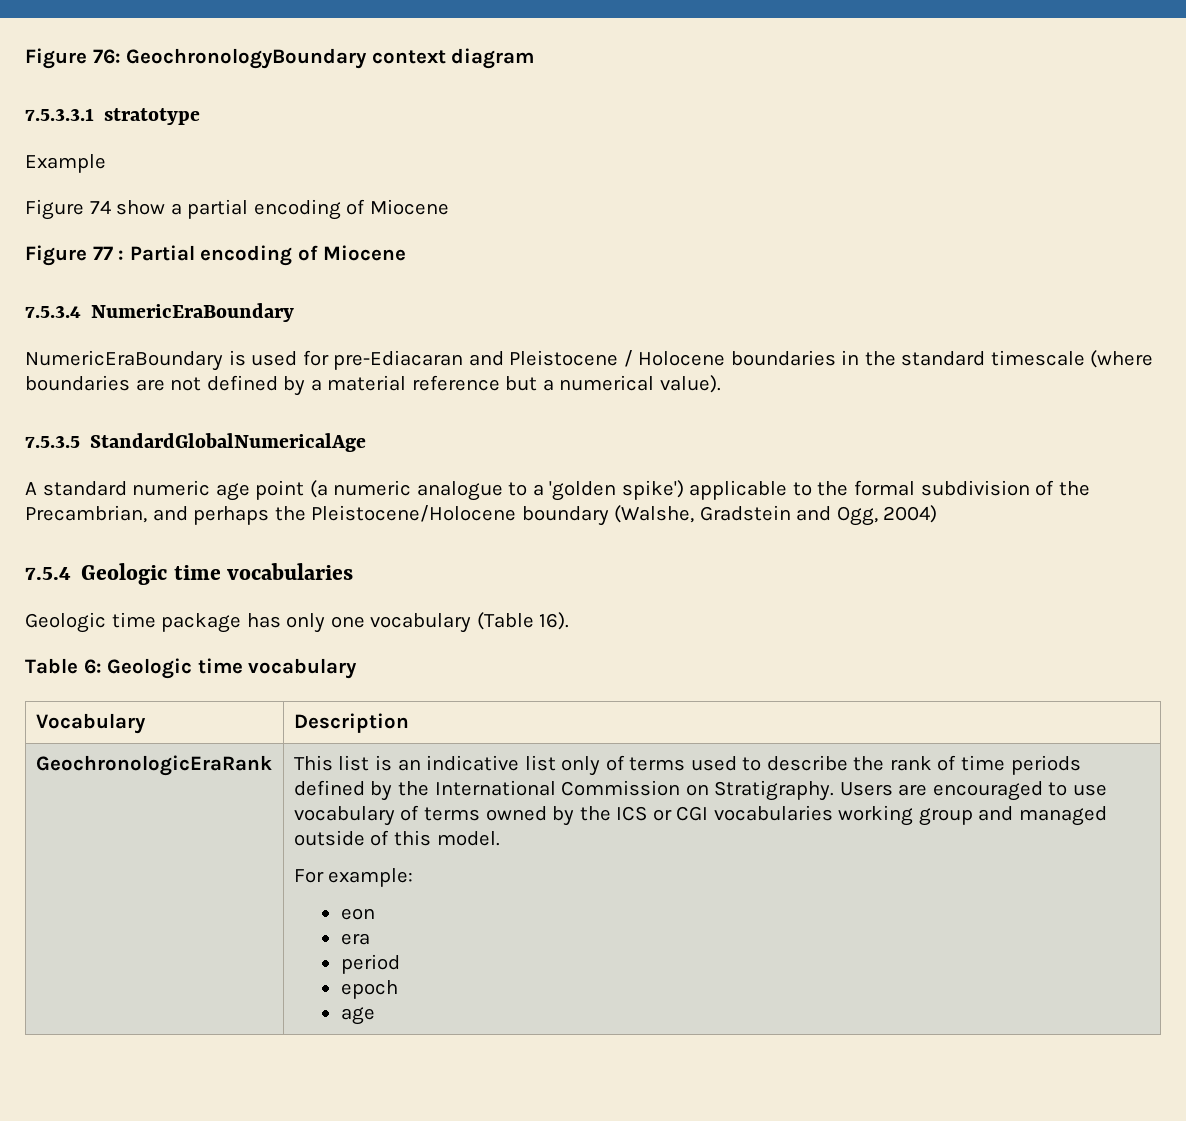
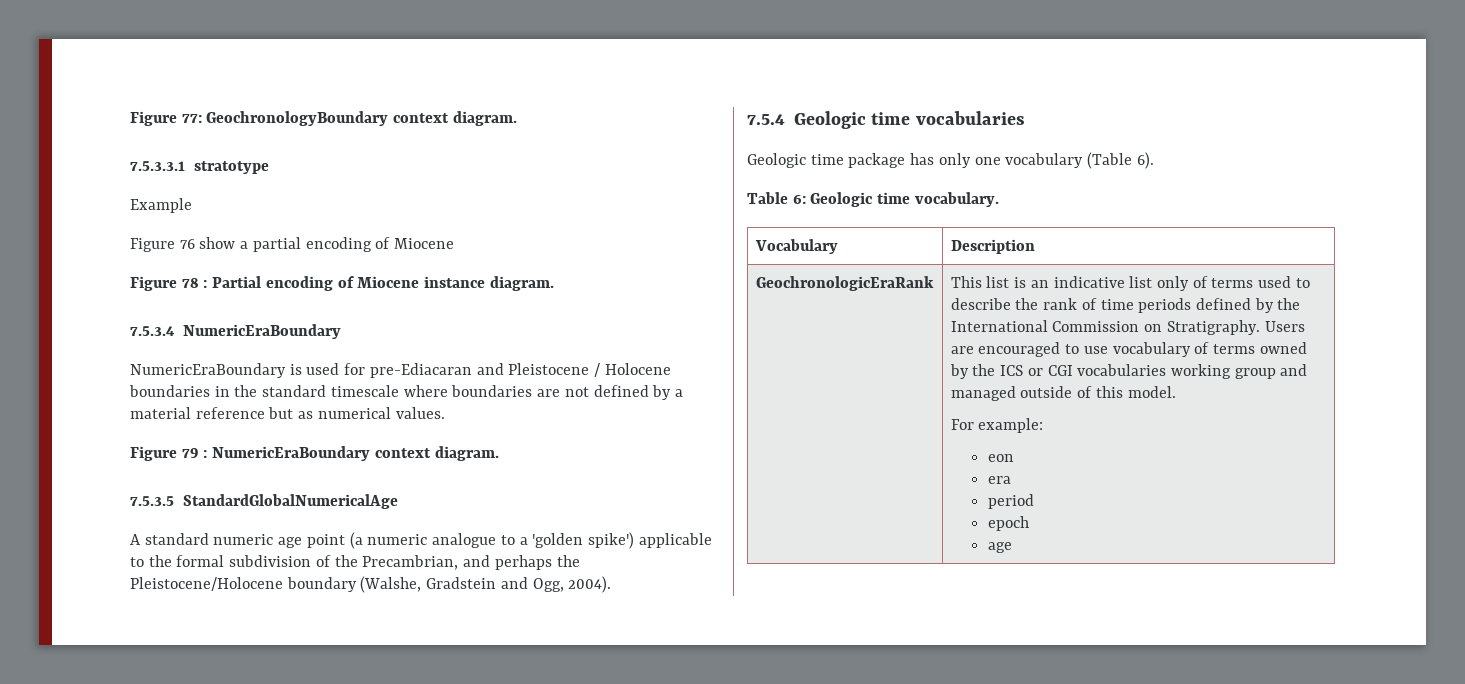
- Figure 76: GeochronologyBoundary context diagram
+ Figure 77: GeochronologyBoundary context diagram.
- Figure 74 show a partial encoding of Miocene
+ Figure 76 show a partial encoding of Miocene
- Figure 77 : Partial encoding of Miocene
+ Figure 78 : Partial encoding of Miocene instance diagram.
- NumericEraBoundary is used for pre-Ediacaran and Pleistocene / Holocene boundaries in the standard timescale (where boundaries are not defined by a material reference but a numerical value).
+ NumericEraBoundary is used for pre-Ediacaran and Pleistocene / Holocene boundaries in the standard timescale where boundaries are not defined by a material reference but as numerical values.
+ Figure 79 : NumericEraBoundary context diagram.
- A standard numeric age point (a numeric analogue to a 'golden spike') applicable to the formal subdivision of the Precambrian, and perhaps the Pleistocene/Holocene boundary (Walshe, Gradstein and Ogg, 2004)
+ A standard numeric age point (a numeric analogue to a 'golden spike') applicable to the formal subdivision of the Precambrian, and perhaps the Pleistocene/Holocene boundary (Walshe, Gradstein and Ogg, 2004).
- Geologic time package has only one vocabulary (Table 16).
+ Geologic time package has only one vocabulary (Table 6).
- Table 6: Geologic time vocabulary
+ Table 6: Geologic time vocabulary.

